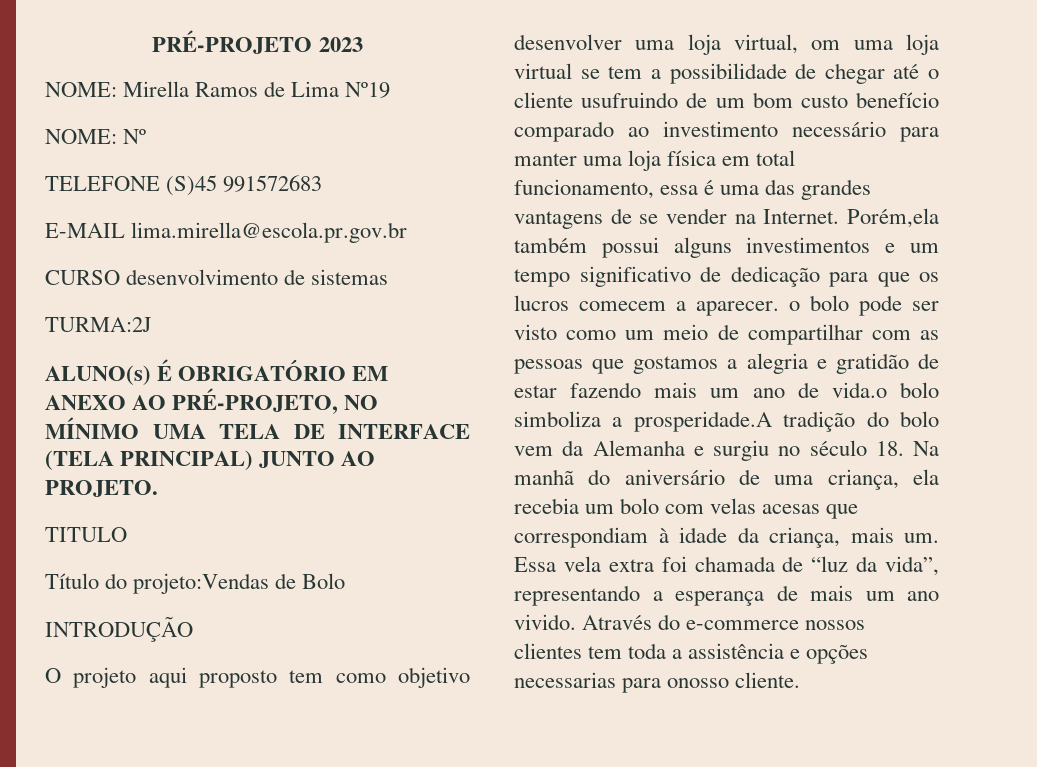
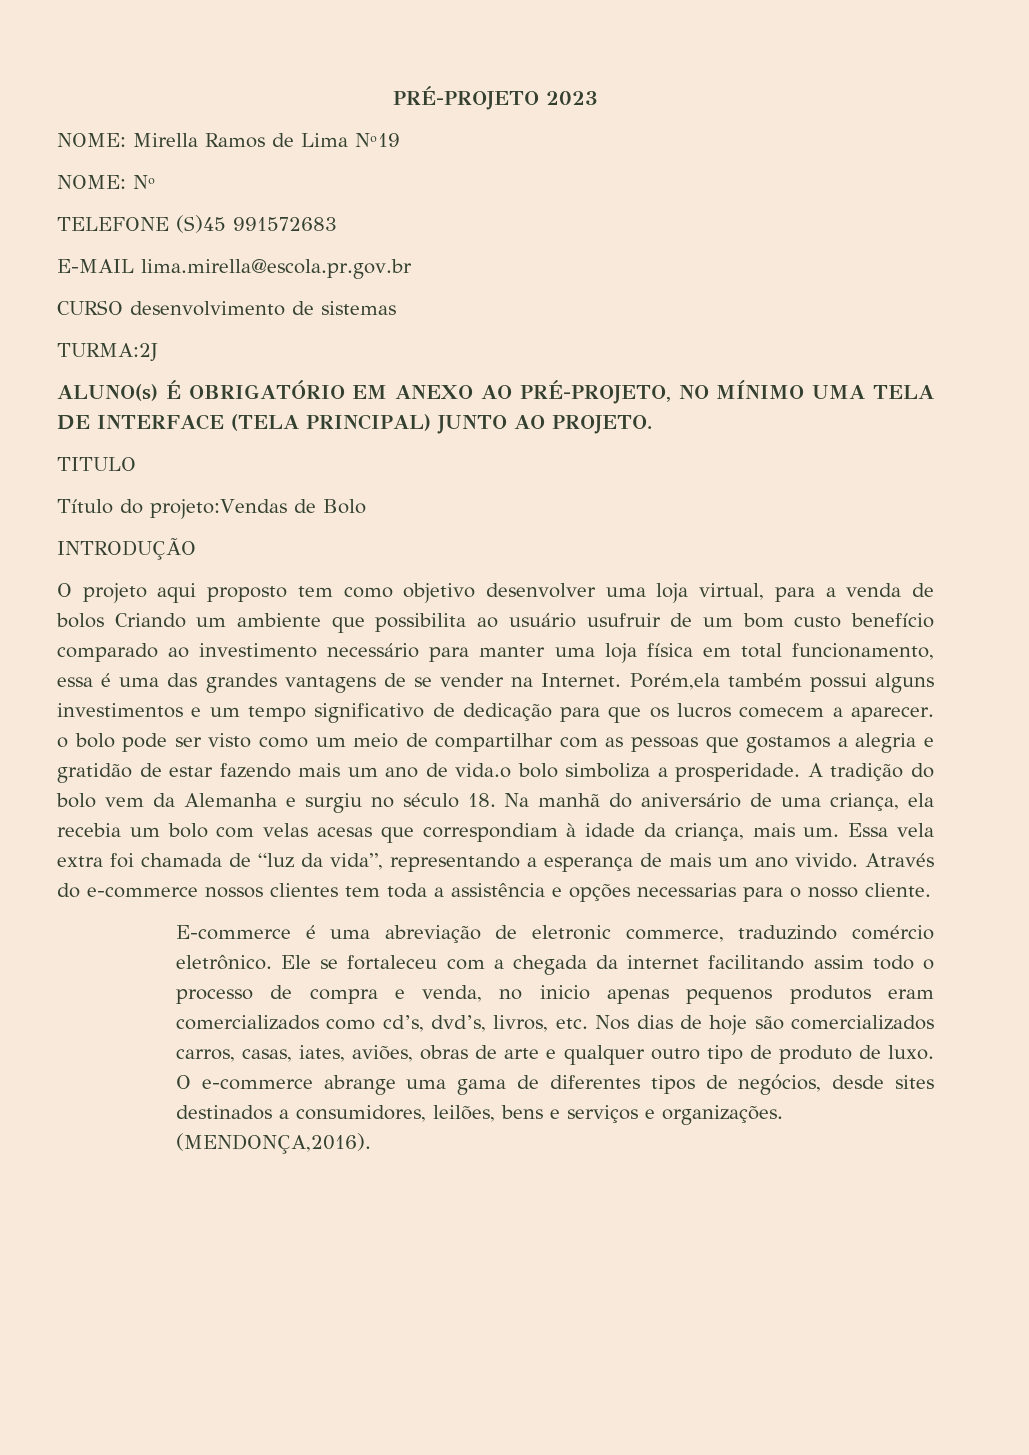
- O projeto aqui proposto tem como objetivo desenvolver uma loja virtual, om uma loja virtual se tem a possibilidade de chegar até o cliente usufruindo de um bom custo benefício comparado ao investimento necessário para manter uma loja física em total funcionamento, essa é uma das grandes vantagens de se vender na Internet.
+ O projeto aqui proposto tem como objetivo desenvolver uma loja virtual, para a venda de bolos Criando um ambiente que possibilita ao usuário usufruir de um bom custo benefício comparado ao investimento necessário para manter uma loja física em total funcionamento, essa é uma das grandes vantagens de se vender na Internet.
- Porém,ela também possui alguns investimentos e um tempo significativo de dedicação para que os lucros comecem a aparecer. o bolo pode ser visto como um meio de compartilhar com as pessoas que gostamos a alegria e gratidão de estar fazendo mais um ano de vida.o bolo simboliza a prosperidade.A tradição do bolo vem da Alemanha e surgiu no século 18. Na manhã do aniversário de uma criança, ela recebia um bolo com velas acesas que correspondiam à idade da criança, mais um.
+ Porém,ela também possui alguns investimentos e um tempo significativo de dedicação para que os lucros comecem a aparecer. o bolo pode ser visto como um meio de compartilhar com as pessoas que gostamos a alegria e gratidão de estar fazendo mais um ano de vida.o bolo simboliza a prosperidade. A tradição do bolo vem da Alemanha e surgiu no século 18. Na manhã do aniversário de uma criança, ela recebia um bolo com velas acesas que correspondiam à idade da criança, mais um.
- Através do e-commerce nossos clientes tem toda a assistência e opções necessarias para onosso cliente.
+ Através do e-commerce nossos clientes tem toda a assistência e opções necessarias para o nosso cliente.
+ E-commerce é uma abreviação de eletronic commerce, traduzindo comércio eletrônico. Ele se fortaleceu com a chegada da internet facilitando assim todo o processo de compra e venda, no inicio apenas pequenos produtos eram comercializados como cd’s, dvd’s, livros, etc. Nos dias de hoje são comercializados carros, casas, iates, aviões, obras de arte e qualquer outro tipo de produto de luxo. O e-commerce abrange uma gama de diferentes tipos de negócios, desde sites destinados a consumidores, leilões, bens e serviços e organizações. (MENDONÇA,2016).

